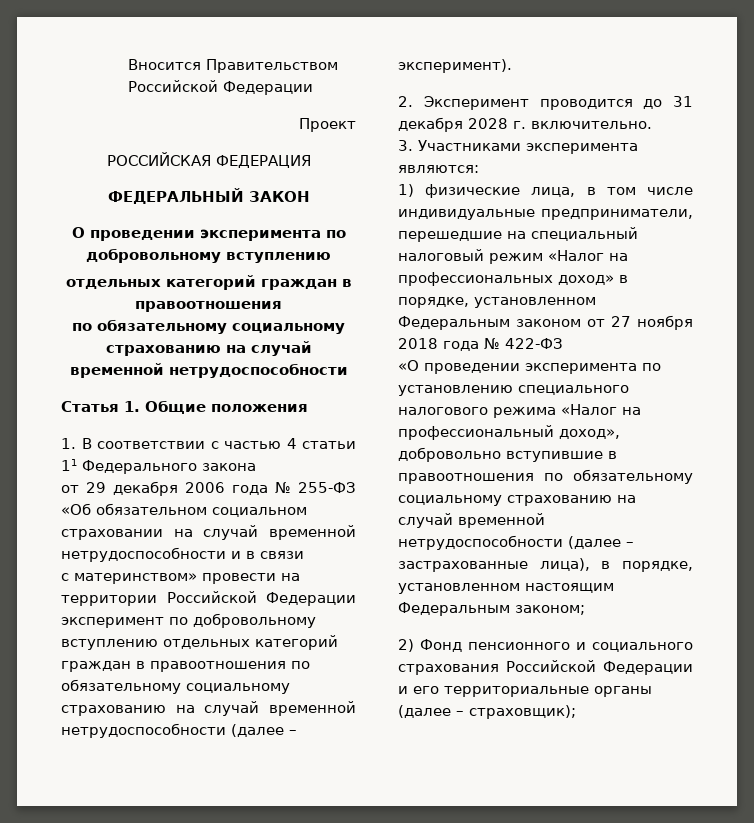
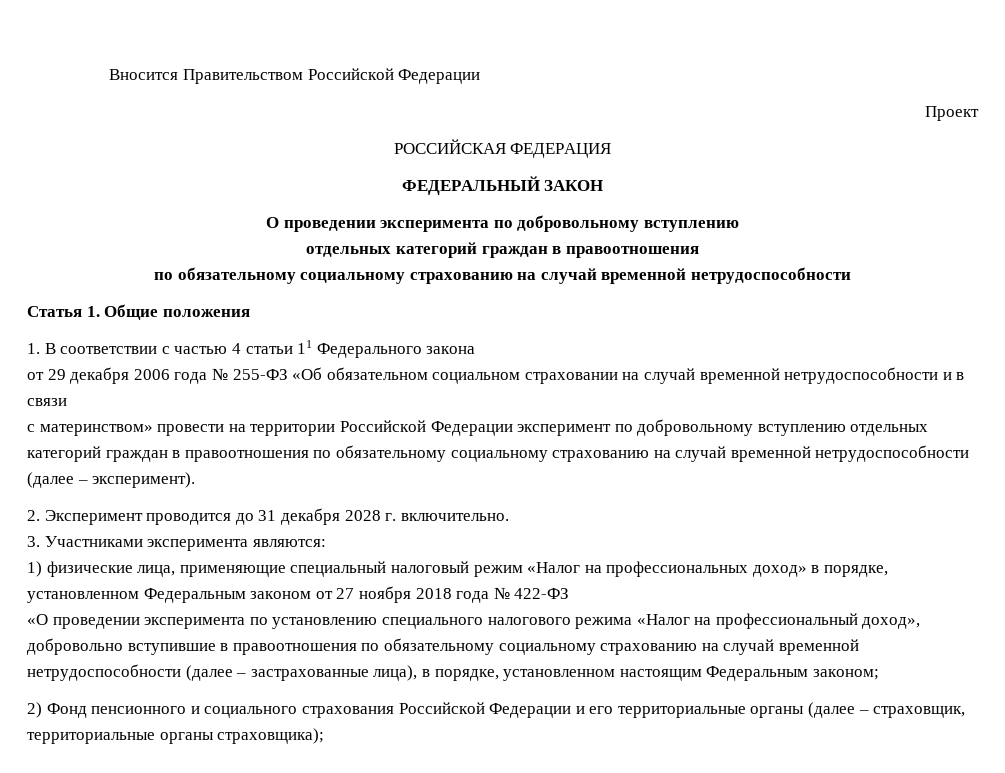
- 1) физические лица, в том числе индивидуальные предприниматели, перешедшие на специальный налоговый режим «Налог на профессиональных доход» в порядке, установленном Федеральным законом от 27 ноября 2018 года № 422-ФЗ
+ 1) физические лица, применяющие специальный налоговый режим «Налог на профессиональных доход» в порядке, установленном Федеральным законом от 27 ноября 2018 года № 422-ФЗ
- 2) Фонд пенсионного и социального страхования Российской Федерации и его территориальные органы (далее – страховщик);
+ 2) Фонд пенсионного и социального страхования Российской Федерации и его территориальные органы (далее – страховщик, территориальные органы страховщика);

